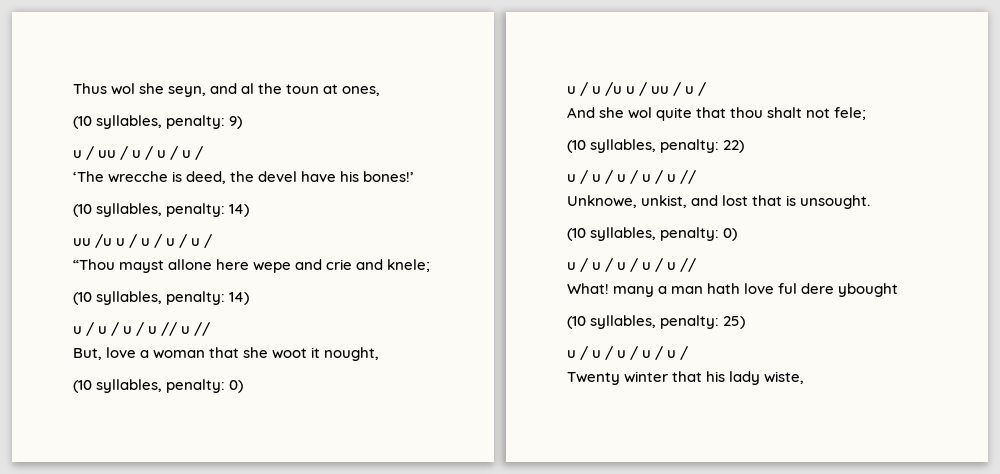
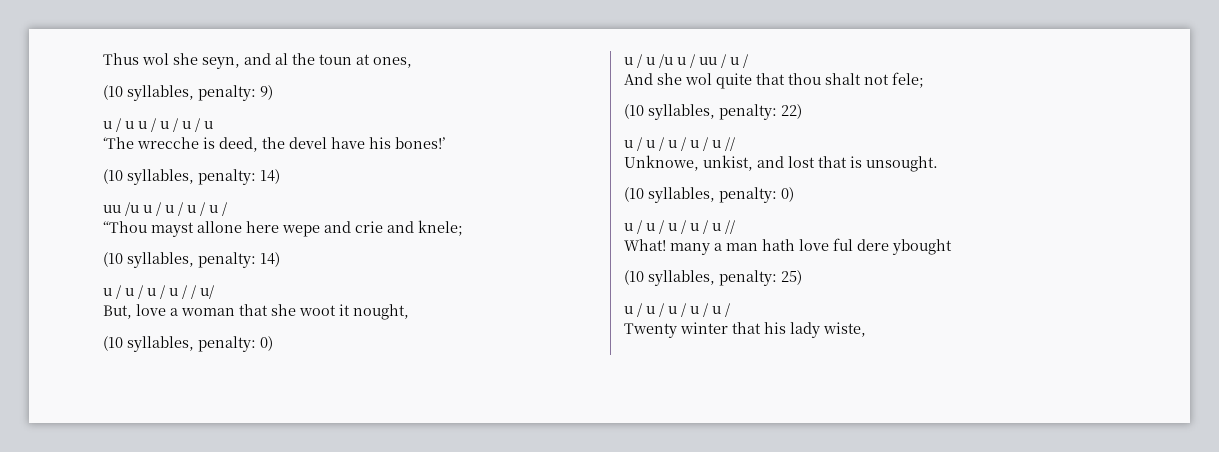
- u / uu / u / u / u /
+ u / u u / u / u / u
- u / u / u / u // u //
+ u / u / u / u / / u/

